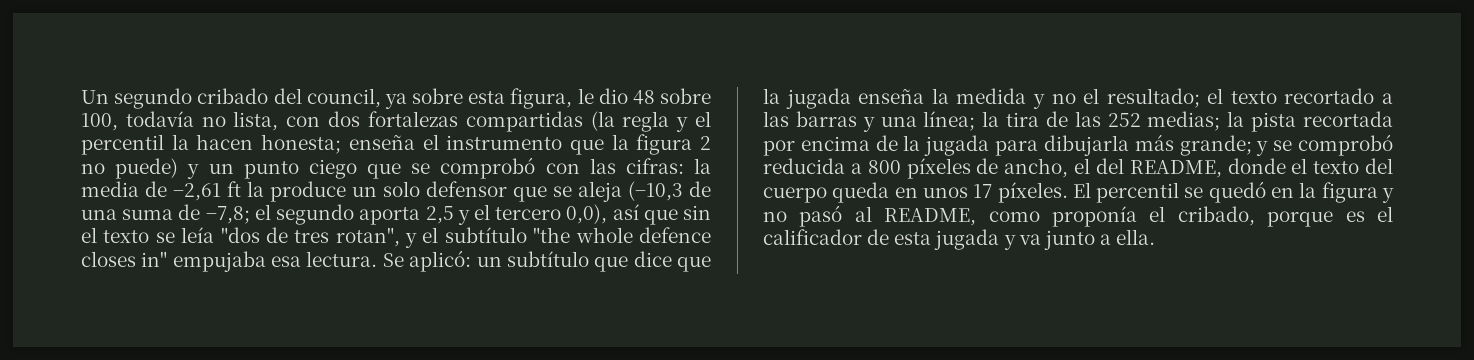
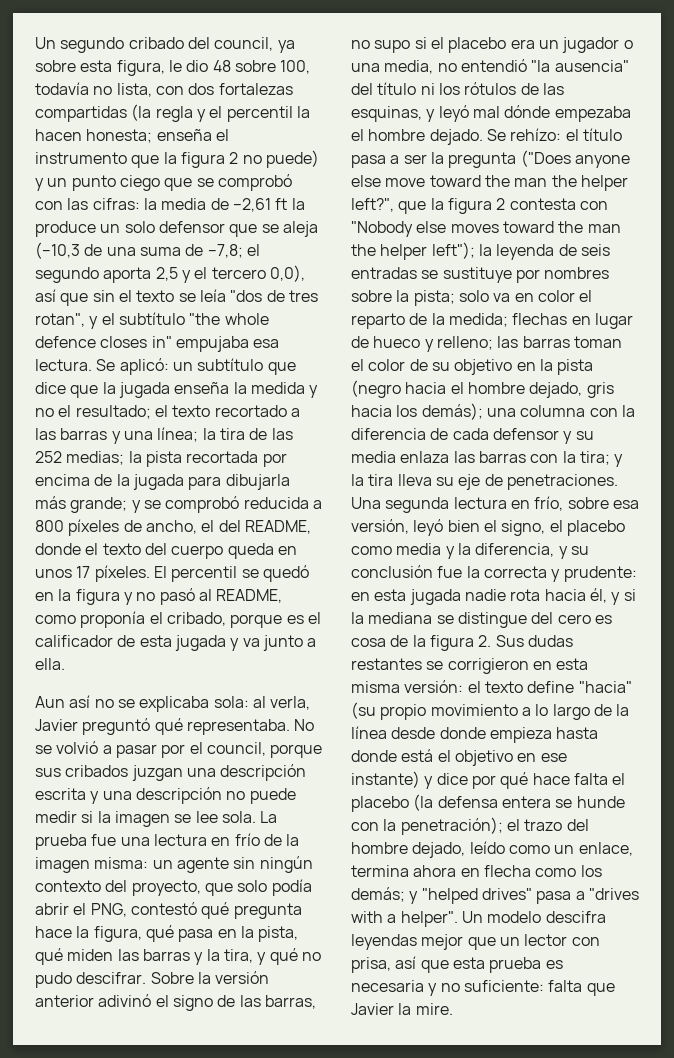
+ Aun así no se explicaba sola: al verla, Javier preguntó qué representaba. No se volvió a pasar por el council, porque sus cribados juzgan una descripción escrita y una descripción no puede medir si la imagen se lee sola. La prueba fue una lectura en frío de la imagen misma: un agente sin ningún contexto del proyecto, que solo podía abrir el PNG, contestó qué pregunta hace la figura, qué pasa en la pista, qué miden las barras y la tira, y qué no pudo descifrar. Sobre la versión anterior adivinó el signo de las barras, no supo si el placebo era un jugador o una media, no entendió "la ausencia" del título ni los rótulos de las esquinas, y leyó mal dónde empezaba el hombre dejado. Se rehízo: el título pasa a ser la pregunta ("Does anyone else move toward the man the helper left?", que la figura 2 contesta con "Nobody else moves toward the man the helper left"); la leyenda de seis entradas se sustituye por nombres sobre la pista; solo va en color el reparto de la medida; flechas en lugar de hueco y relleno; las barras toman el color de su objetivo en la pista (negro hacia el hombre dejado, gris hacia los demás); una columna con la diferencia de cada defensor y su media enlaza las barras con la tira; y la tira lleva su eje de penetraciones. Una segunda lectura en frío, sobre esa versión, leyó bien el signo, el placebo como media y la diferencia, y su conclusión fue la correcta y prudente: en esta jugada nadie rota hacia él, y si la mediana se distingue del cero es cosa de la figura 2. Sus dudas restantes se corrigieron en esta misma versión: el texto define "hacia" (su propio movimiento a lo largo de la línea desde donde empieza hasta donde está el objetivo en ese instante) y dice por qué hace falta el placebo (la defensa entera se hunde con la penetración); el trazo del hombre dejado, leído como un enlace, termina ahora en flecha como los demás; y "helped drives" pasa a "drives with a helper". Un modelo descifra leyendas mejor que un lector con prisa, así que esta prueba es necesaria y no suficiente: falta que Javier la mire.

